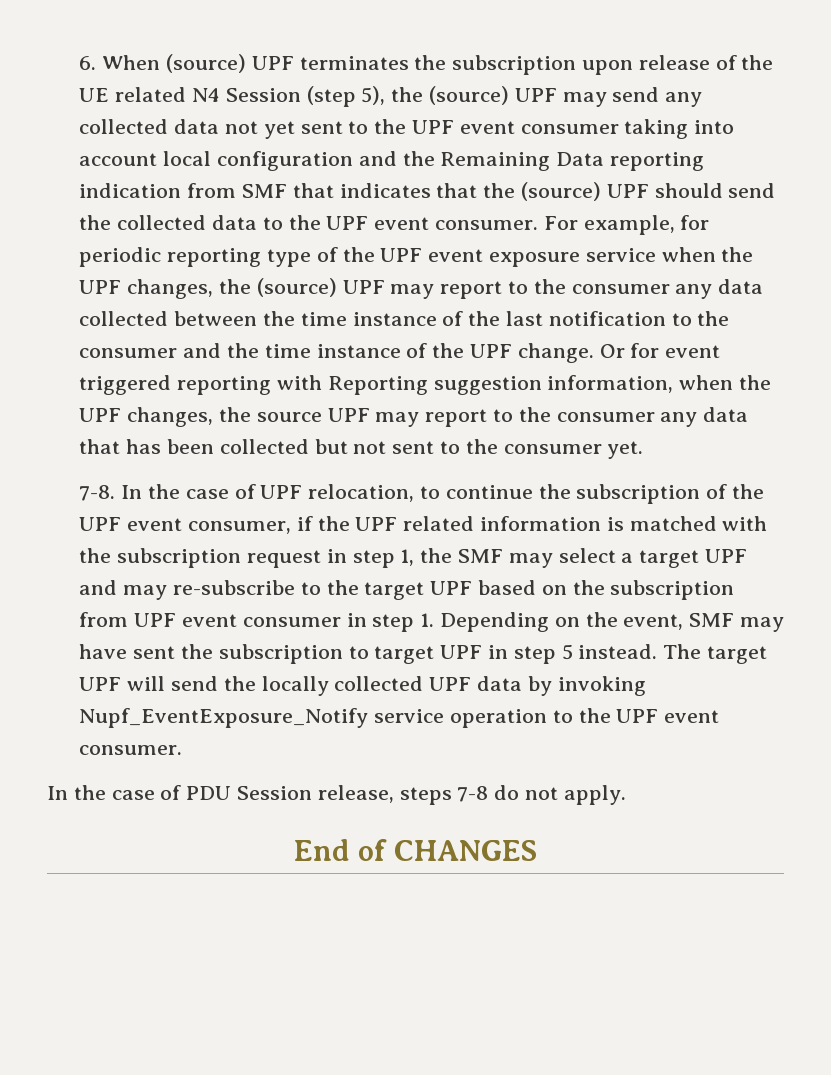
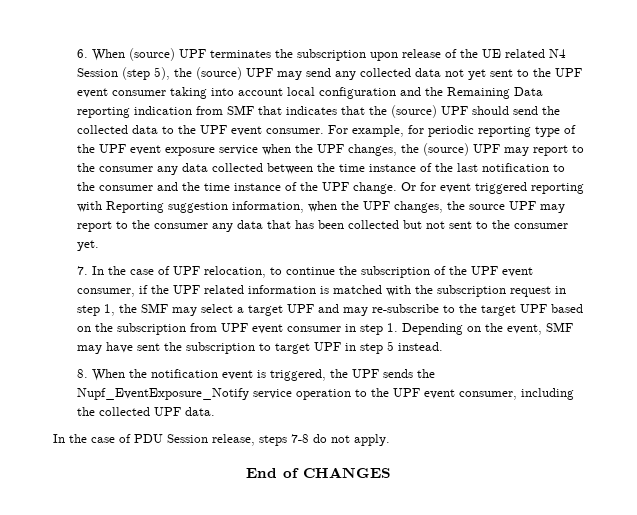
- 7-8. In the case of UPF relocation, to continue the subscription of the UPF event consumer, if the UPF related information is matched with the subscription request in step 1, the SMF may select a target UPF and may re-subscribe to the target UPF based on the subscription from UPF event consumer in step 1. Depending on the event, SMF may have sent the subscription to target UPF in step 5 instead. The target UPF will send the locally collected UPF data by invoking Nupf_EventExposure_Notify service operation to the UPF event consumer.
+ 7. In the case of UPF relocation, to continue the subscription of the UPF event consumer, if the UPF related information is matched with the subscription request in step 1, the SMF may select a target UPF and may re-subscribe to the target UPF based on the subscription from UPF event consumer in step 1. Depending on the event, SMF may have sent the subscription to target UPF in step 5 instead.
+ 8. When the notification event is triggered, the UPF sends the Nupf_EventExposure_Notify service operation to the UPF event consumer, including the collected UPF data.

